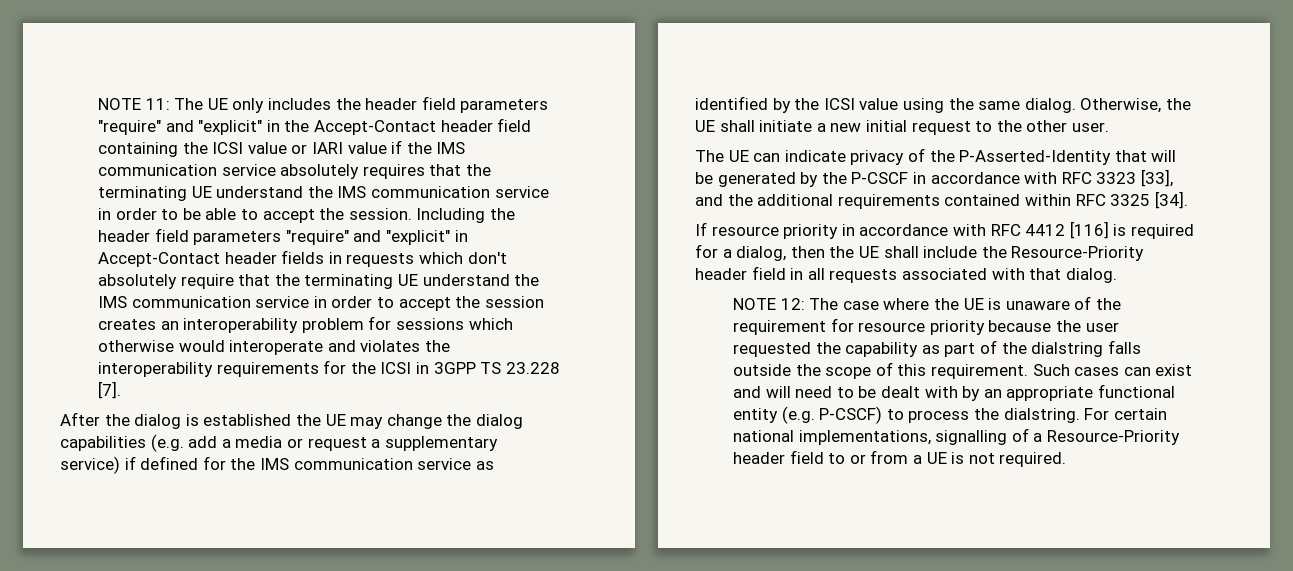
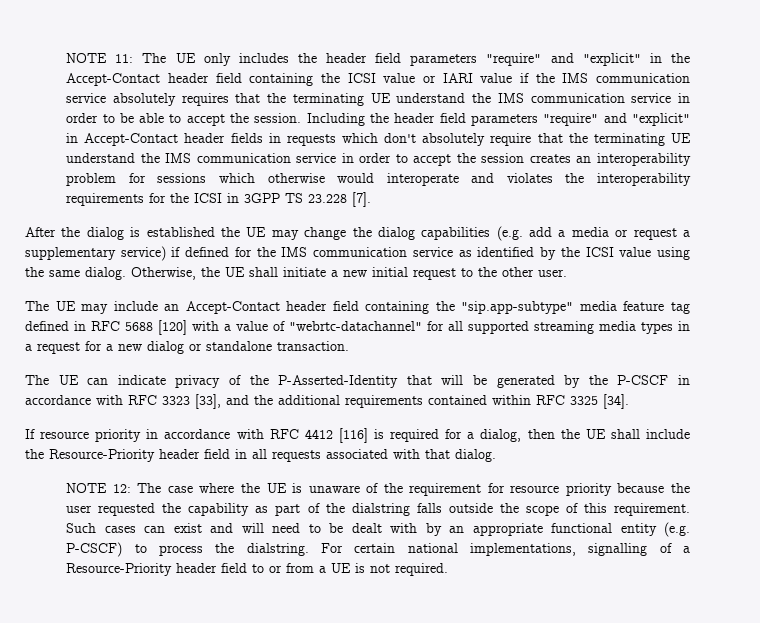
+ The UE may include an Accept-Contact header field containing the "sip.app-subtype" media feature tag defined in RFC 5688 [120] with a value of "webrtc-datachannel" for all supported streaming media types in a request for a new dialog or standalone transaction.

